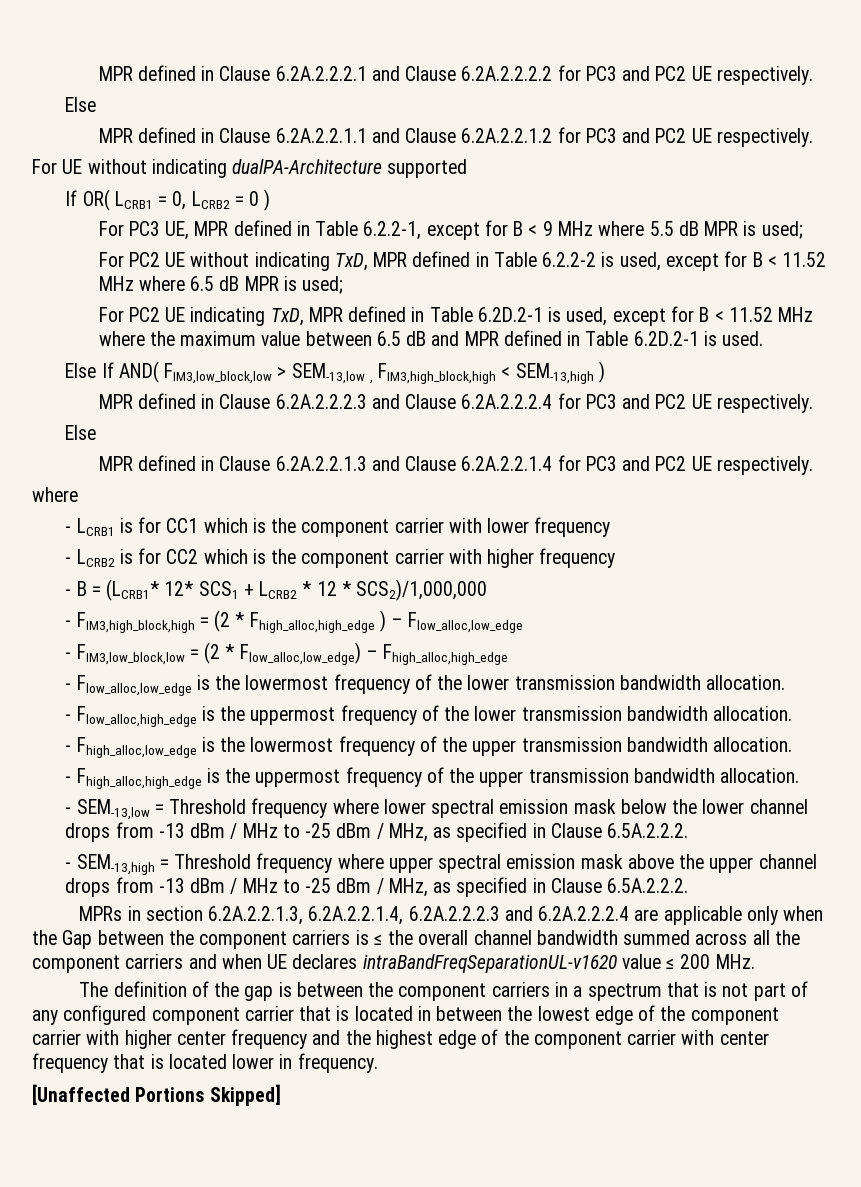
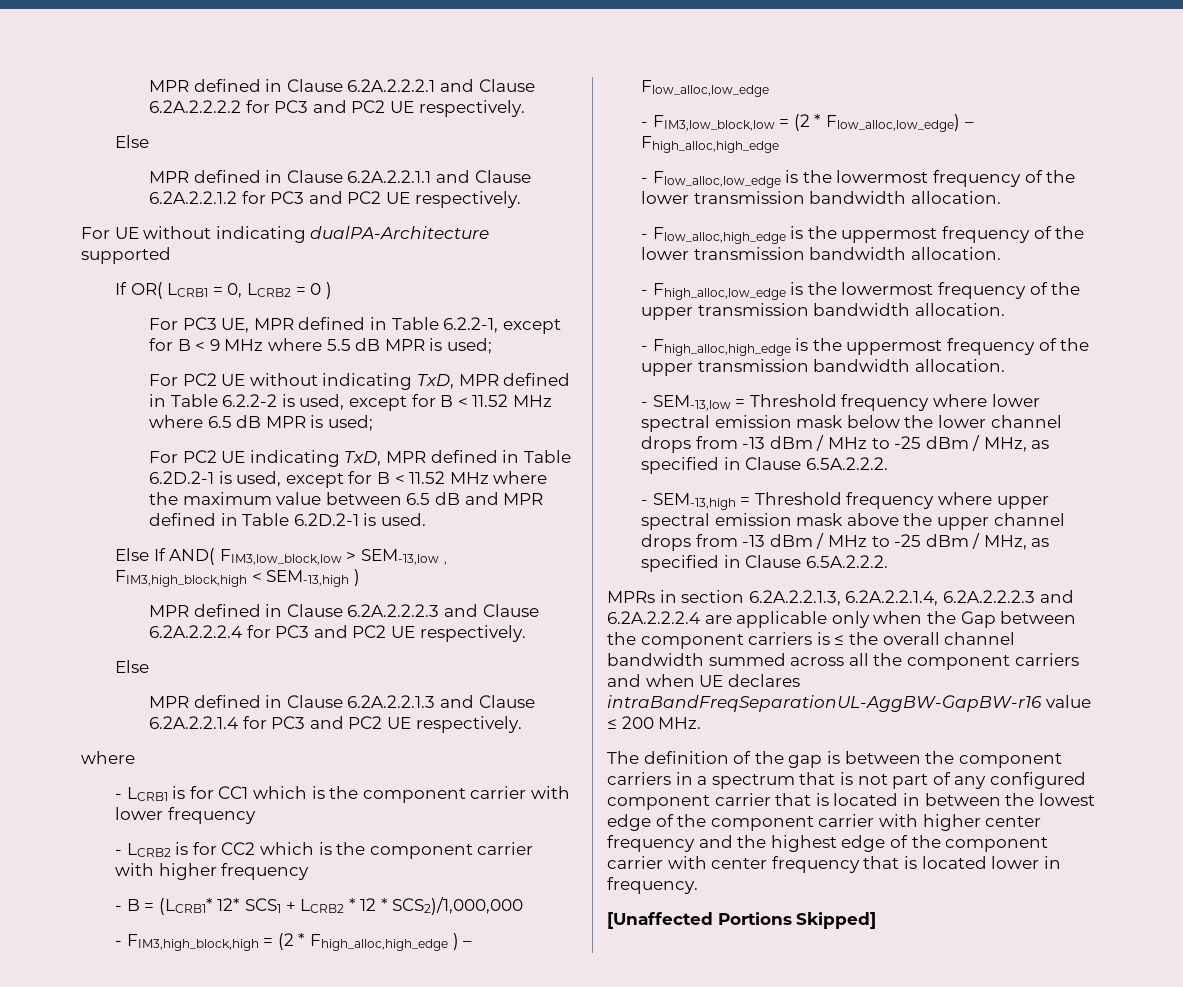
- MPRs in section 6.2A.2.2.1.3, 6.2A.2.2.1.4, 6.2A.2.2.2.3 and 6.2A.2.2.2.4 are applicable only when the Gap between the component carriers is ≤ the overall channel bandwidth summed across all the component carriers and when UE declares intraBandFreqSeparationUL-v1620 value ≤ 200 MHz.
+ MPRs in section 6.2A.2.2.1.3, 6.2A.2.2.1.4, 6.2A.2.2.2.3 and 6.2A.2.2.2.4 are applicable only when the Gap between the component carriers is ≤ the overall channel bandwidth summed across all the component carriers and when UE declares intraBandFreqSeparationUL-AggBW-GapBW-r16 value ≤ 200 MHz.

